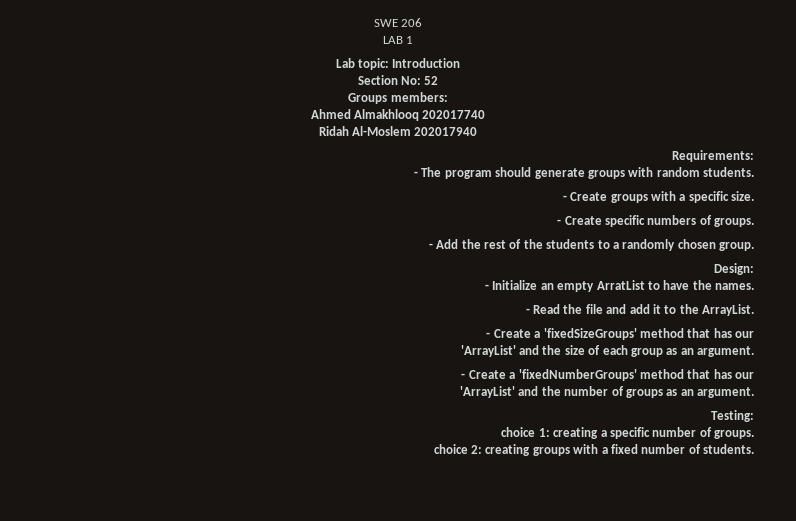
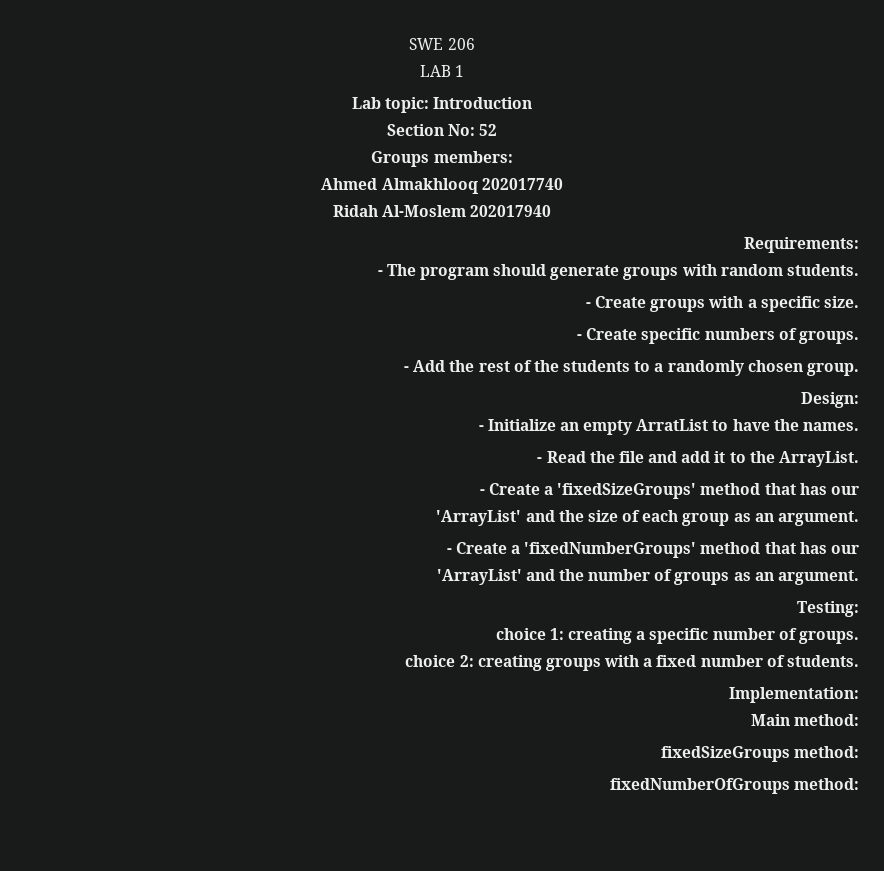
+ Implementation:
+ Main method:
+ fixedSizeGroups method:
+ fixedNumberOfGroups method:

